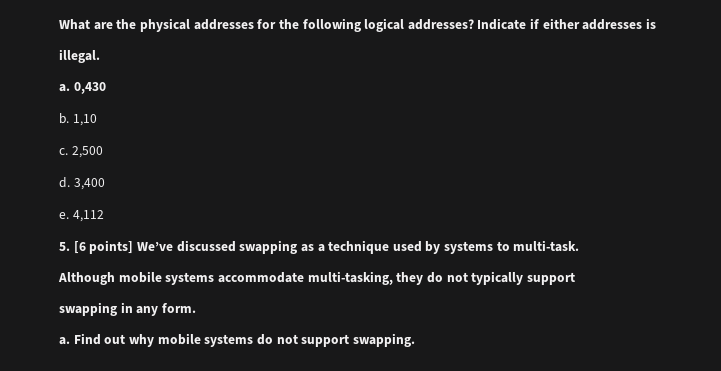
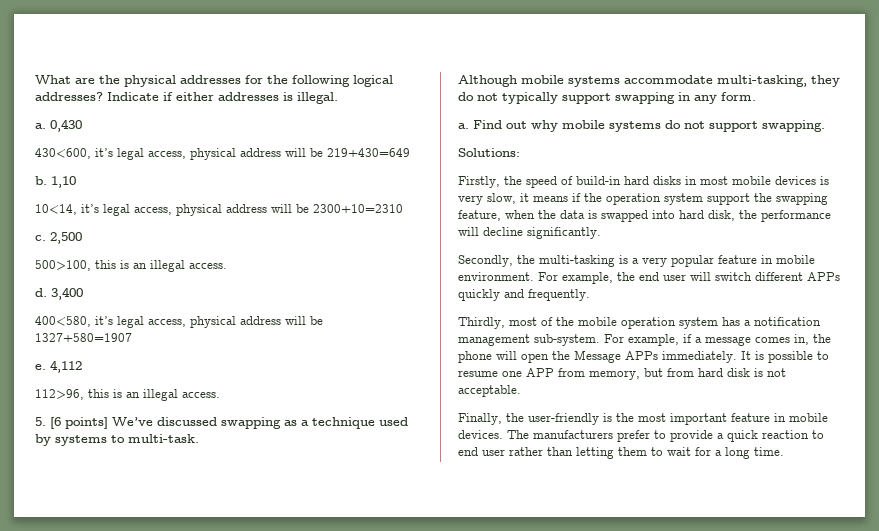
- Indicate if either addresses is
- illegal.
+ Indicate if either addresses is illegal.
+ 430<600, it’s legal access, physical address will be 219+430=649
  b. 1,10
+ 10<14, it’s legal access, physical address will be 2300+10=2310
  c. 2,500
+ 500>100, this is an illegal access.
  d. 3,400
+ 400<580, it’s legal access, physical address will be 1327+580=1907
  e. 4,112
+ 112>96, this is an illegal access.
- Although mobile systems accommodate multi-tasking, they do not typically support
- swapping in any form.
+ Although mobile systems accommodate multi-tasking, they do not typically support swapping in any form.
+ Solutions:
+ Firstly, the speed of build-in hard disks in most mobile devices is very slow, it means if the operation system support the swapping feature, when the data is swapped into hard disk, the performance will decline significantly.
+ Secondly, the multi-tasking is a very popular feature in mobile environment. For example, the end user will switch different APPs quickly and frequently.
+ Thirdly, most of the mobile operation system has a notification management sub-system. For example, if a message comes in, the phone will open the Message APPs immediately. It is possible to resume one APP from memory, but from hard disk is not acceptable.
+ Finally, the user-friendly is the most important feature in mobile devices. The manufacturers prefer to provide a quick reaction to end user rather than letting them to wait for a long time.

